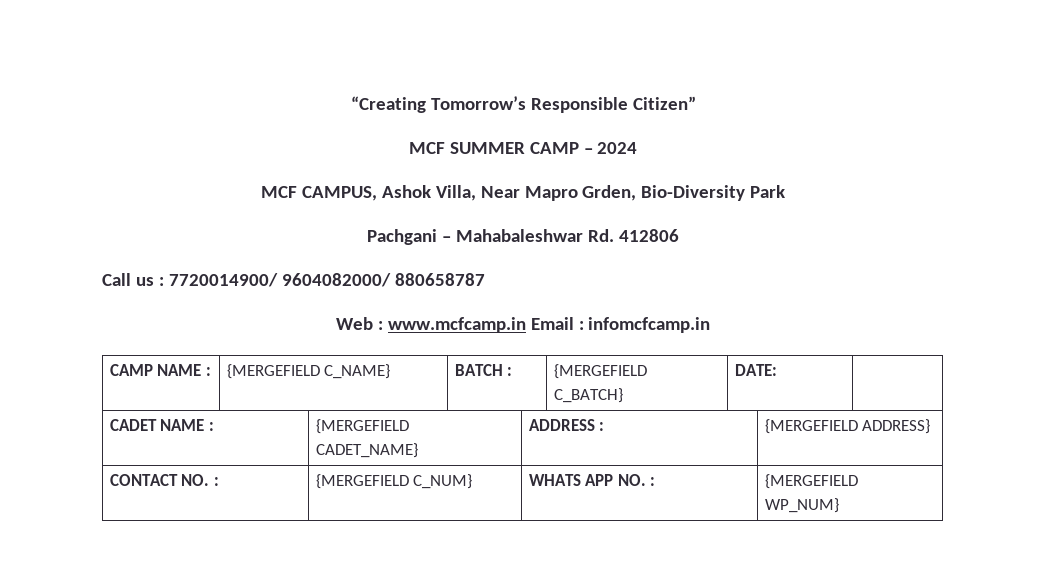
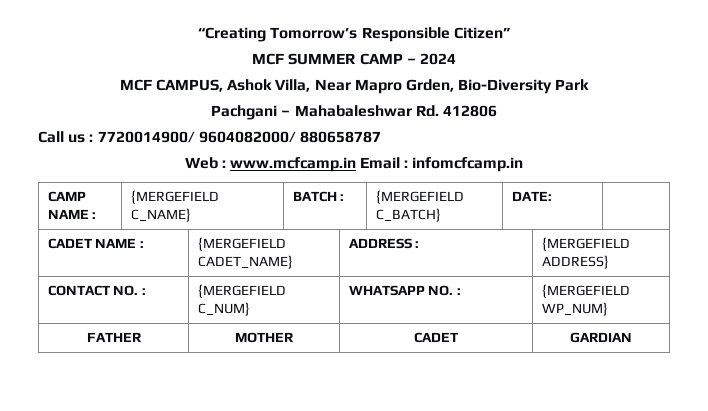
- CONTACT NO. : | {MERGEFIELD C_NUM} | WHATS APP NO. : | {MERGEFIELD WP_NUM}
+ CONTACT NO. : | {MERGEFIELD C_NUM} | WHATSAPP NO. : | {MERGEFIELD WP_NUM}
+ FATHER | MOTHER | CADET | GARDIAN

